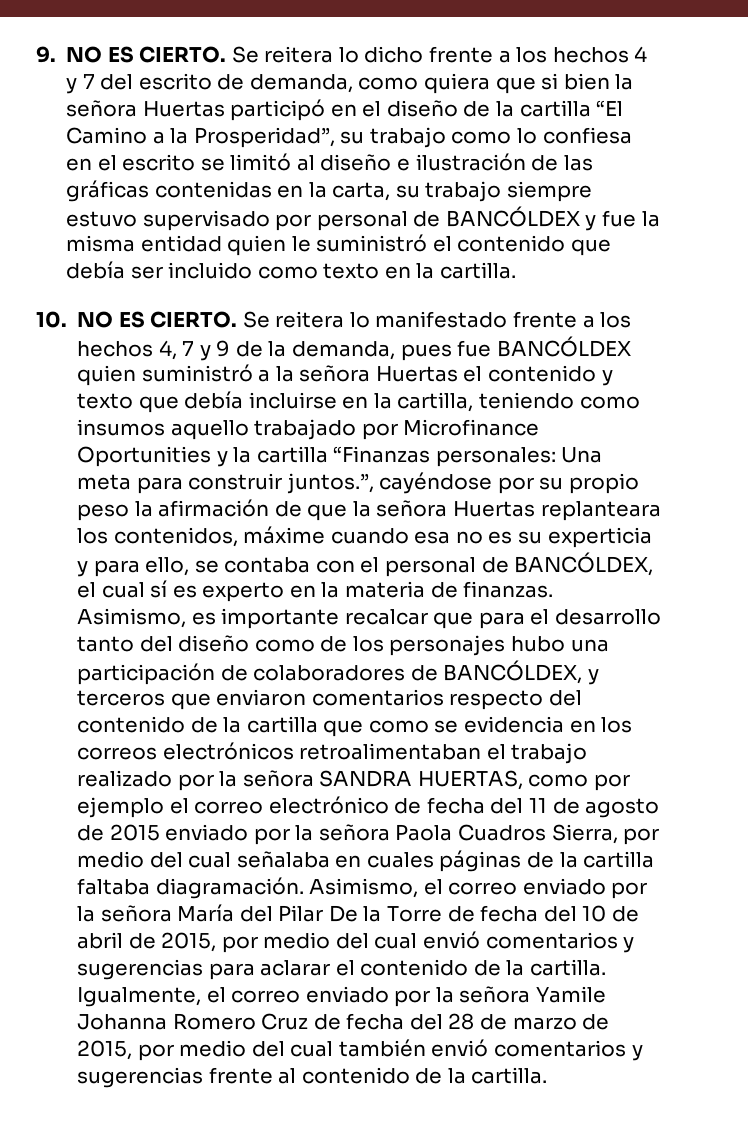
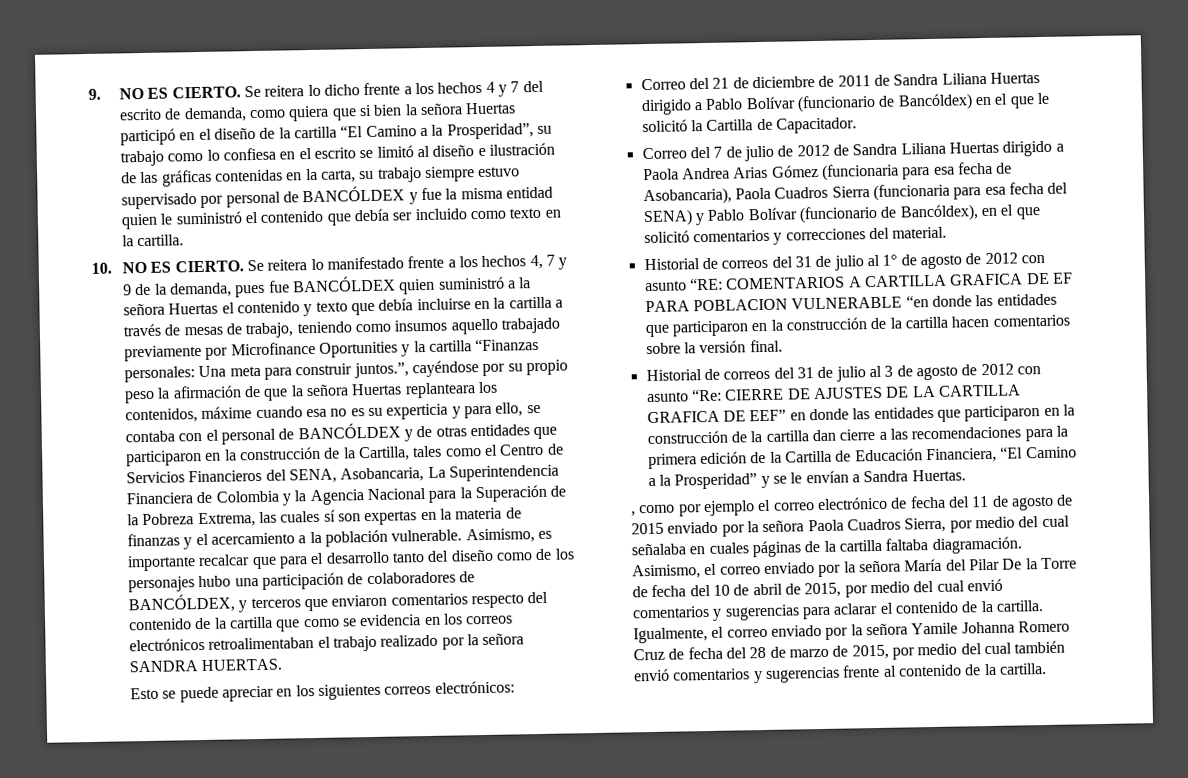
- Se reitera lo manifestado frente a los hechos 4, 7 y 9 de la demanda, pues fue BANCÓLDEX quien suministró a la señora Huertas el contenido y texto que debía incluirse en la cartilla, teniendo como insumos aquello trabajado por Microfinance Oportunities y la cartilla “Finanzas personales:
+ Se reitera lo manifestado frente a los hechos 4, 7 y 9 de la demanda, pues fue BANCÓLDEX quien suministró a la señora Huertas el contenido y texto que debía incluirse en la cartilla a través de mesas de trabajo, teniendo como insumos aquello trabajado previamente por Microfinance Oportunities y la cartilla “Finanzas personales:
- Una meta para construir juntos.”, cayéndose por su propio peso la afirmación de que la señora Huertas replanteara los contenidos, máxime cuando esa no es su experticia y para ello, se contaba con el personal de BANCÓLDEX, el cual sí es experto en la materia de finanzas.
+ Una meta para construir juntos.”, cayéndose por su propio peso la afirmación de que la señora Huertas replanteara los contenidos, máxime cuando esa no es su experticia y para ello, se contaba con el personal de BANCÓLDEX y de otras entidades que participaron en la construcción de la Cartilla, tales como el Centro de Servicios Financieros del SENA, Asobancaria, La Superintendencia Financiera de Colombia y la Agencia Nacional para la Superación de la Pobreza Extrema, las cuales sí son expertas en la materia de finanzas y el acercamiento a la población vulnerable.
- Asimismo, es importante recalcar que para el desarrollo tanto del diseño como de los personajes hubo una participación de colaboradores de BANCÓLDEX, y terceros que enviaron comentarios respecto del contenido de la cartilla que como se evidencia en los correos electrónicos retroalimentaban el trabajo realizado por la señora SANDRA HUERTAS, como por ejemplo el correo electrónico de fecha del 11 de agosto de 2015 enviado por la señora Paola Cuadros Sierra, por medio del cual señalaba en cuales páginas de la cartilla faltaba diagramación.
+ Asimismo, es importante recalcar que para el desarrollo tanto del diseño como de los personajes hubo una participación de colaboradores de BANCÓLDEX, y terceros que enviaron comentarios respecto del contenido de la cartilla que como se evidencia en los correos electrónicos retroalimentaban el trabajo realizado por la señora SANDRA HUERTAS.
+ Esto se puede apreciar en los siguientes correos electrónicos:
+ Correo del 21 de diciembre de 2011 de Sandra Liliana Huertas dirigido a Pablo Bolívar (funcionario de Bancóldex) en el que le solicitó la Cartilla de Capacitador.
+ Correo del 7 de julio de 2012 de Sandra Liliana Huertas dirigido a Paola Andrea Arias Gómez (funcionaria para esa fecha de Asobancaria), Paola Cuadros Sierra (funcionaria para esa fecha del SENA) y Pablo Bolívar (funcionario de Bancóldex), en el que solicitó comentarios y correcciones del material.
+ Historial de correos del 31 de julio al 1° de agosto de 2012 con asunto “RE: COMENTARIOS A CARTILLA GRAFICA DE EF PARA POBLACION VULNERABLE “en donde las entidades que participaron en la construcción de la cartilla hacen comentarios sobre la versión final.
+ Historial de correos del 31 de julio al 3 de agosto de 2012 con asunto “Re: CIERRE DE AJUSTES DE LA CARTILLA GRAFICA DE EEF” en donde las entidades que participaron en la construcción de la cartilla dan cierre a las recomendaciones para la primera edición de la Cartilla de Educación Financiera, “El Camino a la Prosperidad” y se le envían a Sandra Huertas.
+ , como por ejemplo el correo electrónico de fecha del 11 de agosto de 2015 enviado por la señora Paola Cuadros Sierra, por medio del cual señalaba en cuales páginas de la cartilla faltaba diagramación.

